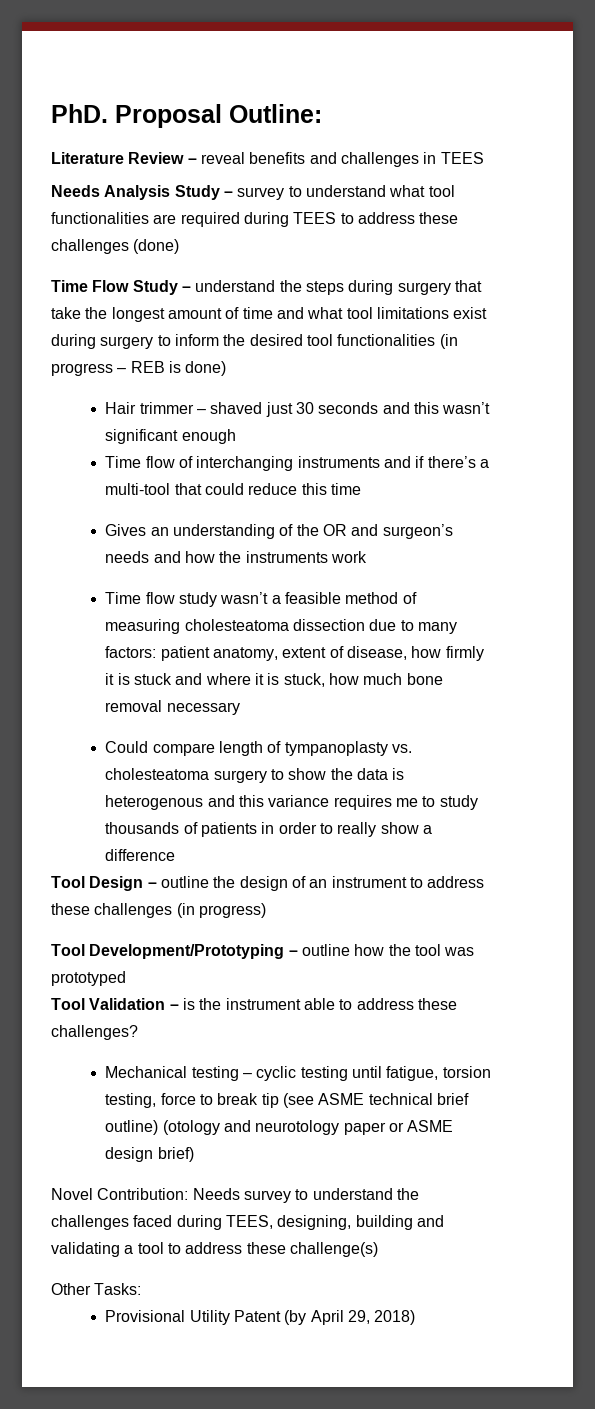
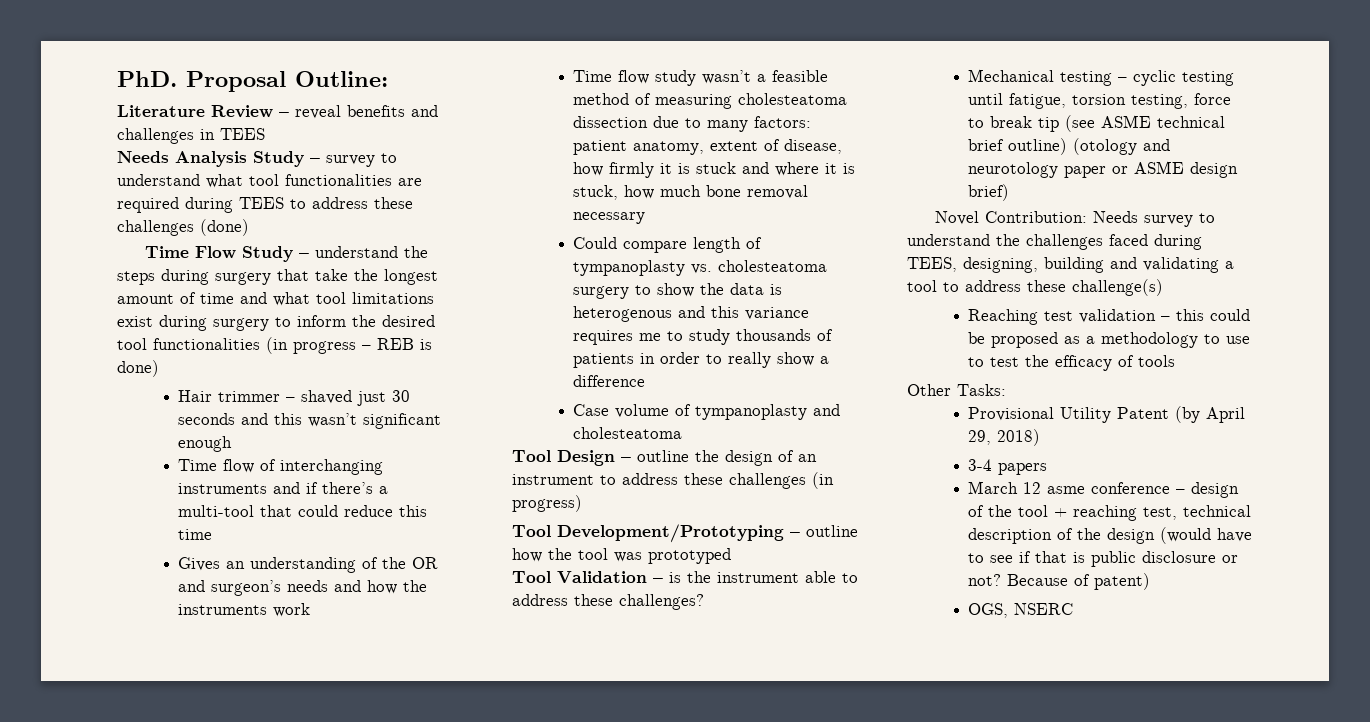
+ Case volume of tympanoplasty and cholesteatoma
+ Reaching test validation – this could be proposed as a methodology to use to test the efficacy of tools
+ 3-4 papers
+ March 12 asme conference – design of the tool + reaching test, technical description of the design (would have to see if that is public disclosure or not? Because of patent)
+ OGS, NSERC

